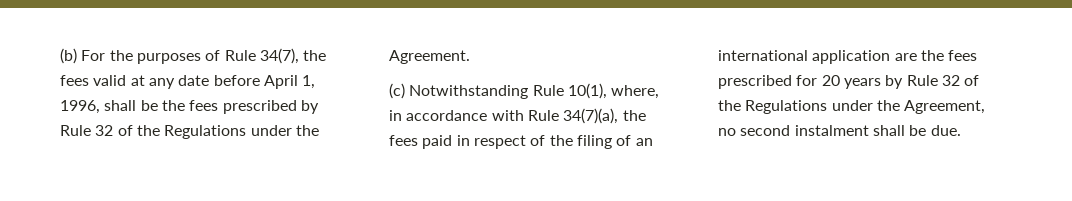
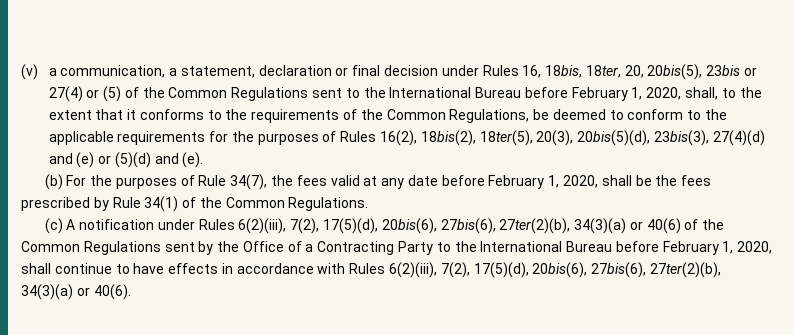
+ (v) a communication, a statement, declaration or final decision under Rules 16, 18bis, 18ter, 20, 20bis(5), 23bis or 27(4) or (5) of the Common Regulations sent to the International Bureau before February 1, 2020, shall, to the extent that it conforms to the requirements of the Common Regulations, be deemed to conform to the applicable requirements for the purposes of Rules 16(2), 18bis(2), 18ter(5), 20(3), 20bis(5)(d), 23bis(3), 27(4)(d) and (e) or (5)(d) and (e).
- (b) For the purposes of Rule 34(7), the fees valid at any date before April 1, 1996, shall be the fees prescribed by Rule 32 of the Regulations under the Agreement.
- (c) Notwithstanding Rule 10(1), where, in accordance with Rule 34(7)(a), the fees paid in respect of the filing of an international application are the fees prescribed for 20 years by Rule 32 of the Regulations under the Agreement, no second instalment shall be due.
+ (b) For the purposes of Rule 34(7), the fees valid at any date before February 1, 2020, shall be the fees prescribed by Rule 34(1) of the Common Regulations.
+ (c) A notification under Rules 6(2)(iii), 7(2), 17(5)(d), 20bis(6), 27bis(6), 27ter(2)(b), 34(3)(a) or 40(6) of the Common Regulations sent by the Office of a Contracting Party to the International Bureau before February 1, 2020, shall continue to have effects in accordance with Rules 6(2)(iii), 7(2), 17(5)(d), 20bis(6), 27bis(6), 27ter(2)(b), 34(3)(a) or 40(6).

